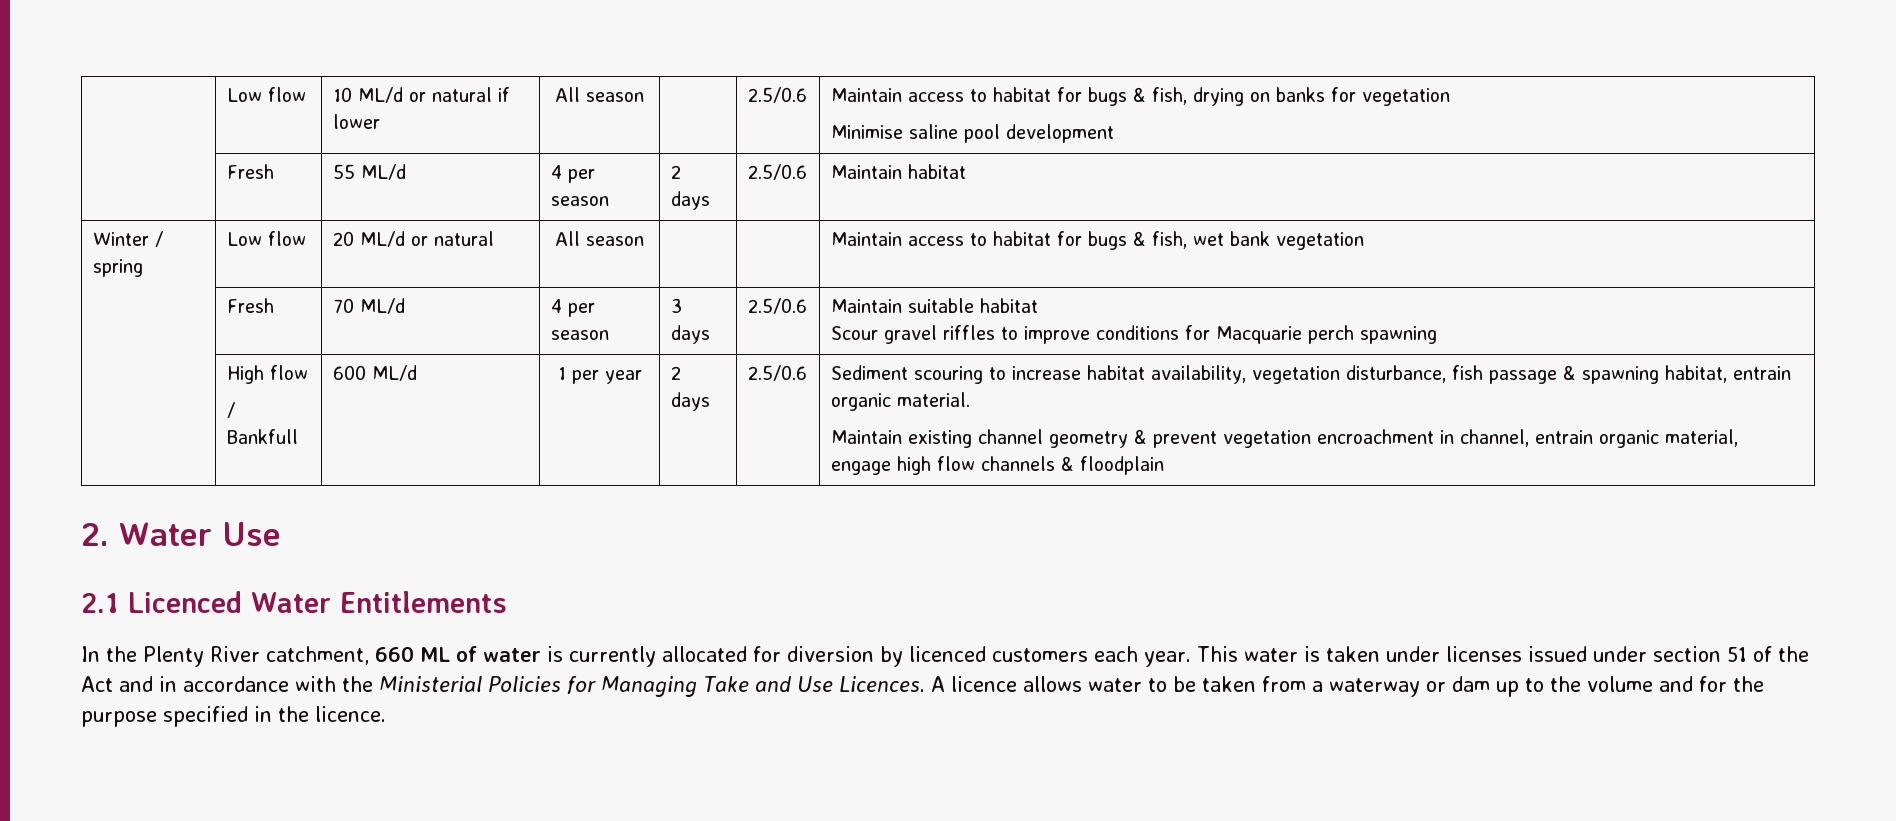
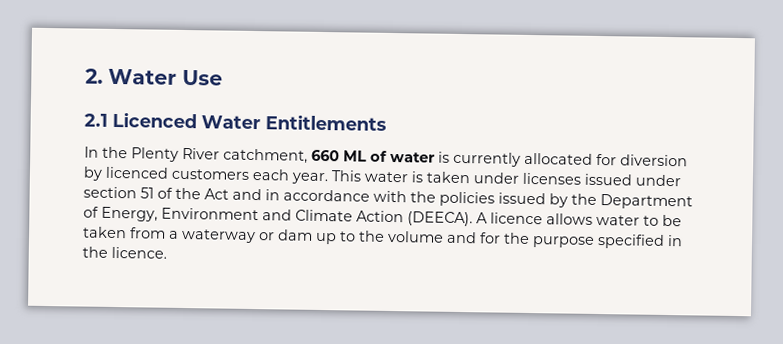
- | Low flow | 10 ML/d or natural if lower | All season | | 2.5/0.6 | Maintain access to habitat for bugs & fish, drying on banks for vegetation
- Minimise saline pool development
- | Fresh | 55 ML/d | 4 per season | 2 days | 2.5/0.6 | Maintain habitat
- Winter / spring | Low flow | 20 ML/d or natural | All season | | | Maintain access to habitat for bugs & fish, wet bank vegetation
- | Fresh | 70 ML/d | 4 per season | 3 days | 2.5/0.6 | Maintain suitable habitat
- Scour gravel riffles to improve conditions for Macquarie perch spawning
- | High flow
- / Bankfull | 600 ML/d | 1 per year | 2 days | 2.5/0.6 | Sediment scouring to increase habitat availability, vegetation disturbance, fish passage & spawning habitat, entrain organic material.
- Maintain existing channel geometry & prevent vegetation encroachment in channel, entrain organic material, engage high flow channels & floodplain
- This water is taken under licenses issued under section 51 of the Act and in accordance with the Ministerial Policies for Managing Take and Use Licences.
+ This water is taken under licenses issued under section 51 of the Act and in accordance with the policies issued by the Department of Energy, Environment and Climate Action (DEECA).

